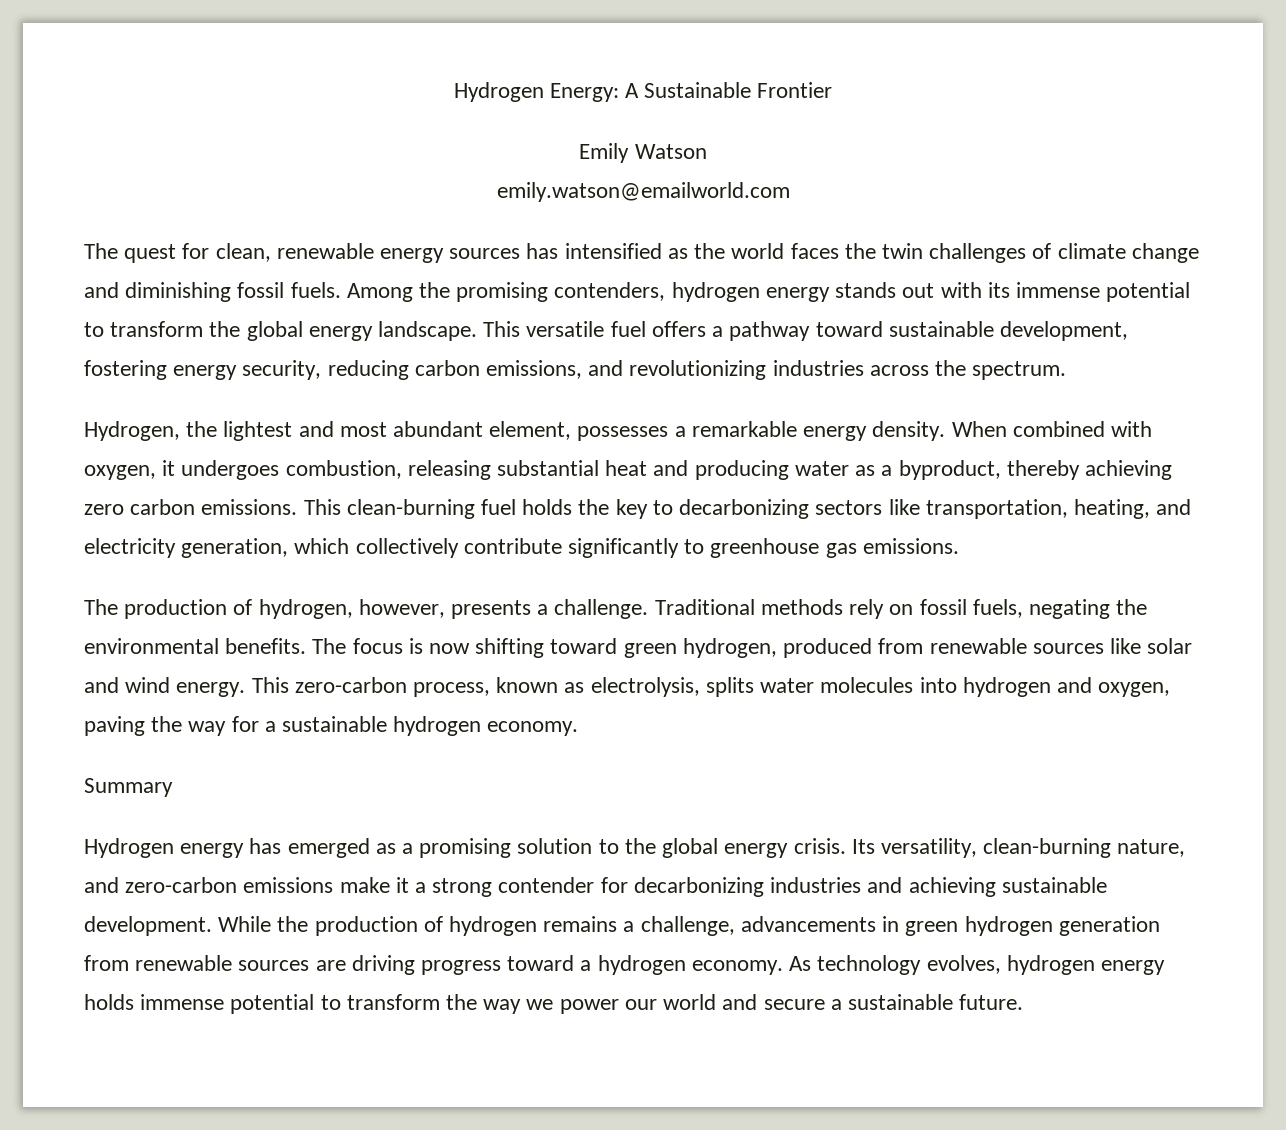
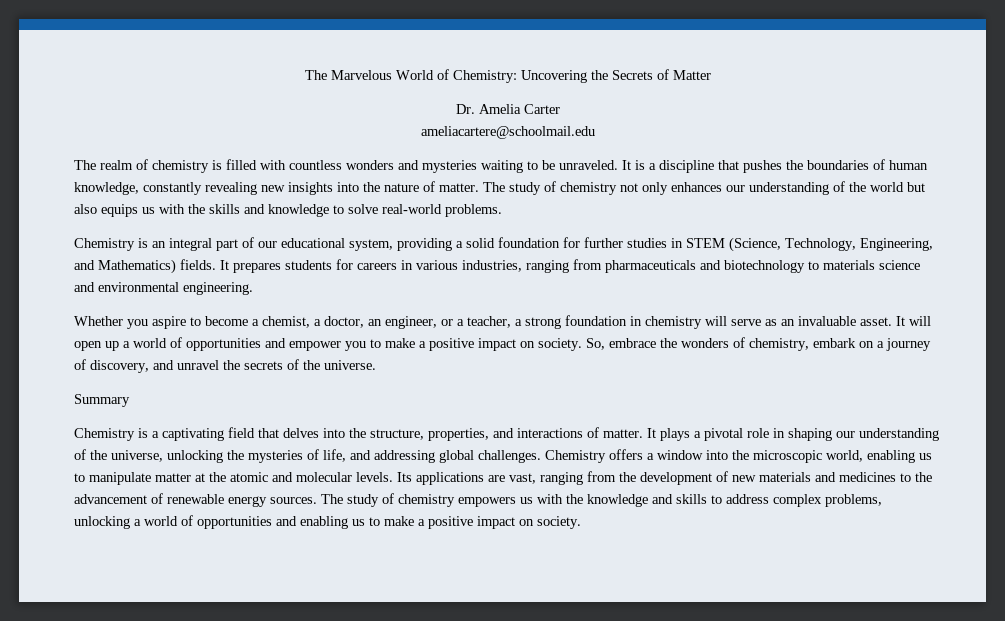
- Hydrogen Energy: A Sustainable Frontier
- Emily Watson
- emily.watson@emailworld.com
- The quest for clean, renewable energy sources has intensified as the world faces the twin challenges of climate change and diminishing fossil fuels. Among the promising contenders, hydrogen energy stands out with its immense potential to transform the global energy landscape. This versatile fuel offers a pathway toward sustainable development, fostering energy security, reducing carbon emissions, and revolutionizing industries across the spectrum.
- Hydrogen, the lightest and most abundant element, possesses a remarkable energy density. When combined with oxygen, it undergoes combustion, releasing substantial heat and producing water as a byproduct, thereby achieving zero carbon emissions. This clean-burning fuel holds the key to decarbonizing sectors like transportation, heating, and electricity generation, which collectively contribute significantly to greenhouse gas emissions.
- The production of hydrogen, however, presents a challenge. Traditional methods rely on fossil fuels, negating the environmental benefits. The focus is now shifting toward green hydrogen, produced from renewable sources like solar and wind energy. This zero-carbon process, known as electrolysis, splits water molecules into hydrogen and oxygen, paving the way for a sustainable hydrogen economy.
+ The Marvelous World of Chemistry: Uncovering the Secrets of Matter
+ Dr. Amelia Carter
+ ameliacartere@schoolmail.edu
+ The realm of chemistry is filled with countless wonders and mysteries waiting to be unraveled. It is a discipline that pushes the boundaries of human knowledge, constantly revealing new insights into the nature of matter. The study of chemistry not only enhances our understanding of the world but also equips us with the skills and knowledge to solve real-world problems.
+ Chemistry is an integral part of our educational system, providing a solid foundation for further studies in STEM (Science, Technology, Engineering, and Mathematics) fields. It prepares students for careers in various industries, ranging from pharmaceuticals and biotechnology to materials science and environmental engineering.
+ Whether you aspire to become a chemist, a doctor, an engineer, or a teacher, a strong foundation in chemistry will serve as an invaluable asset. It will open up a world of opportunities and empower you to make a positive impact on society. So, embrace the wonders of chemistry, embark on a journey of discovery, and unravel the secrets of the universe.
  Summary
- Hydrogen energy has emerged as a promising solution to the global energy crisis. Its versatility, clean-burning nature, and zero-carbon emissions make it a strong contender for decarbonizing industries and achieving sustainable development. While the production of hydrogen remains a challenge, advancements in green hydrogen generation from renewable sources are driving progress toward a hydrogen economy. As technology evolves, hydrogen energy holds immense potential to transform the way we power our world and secure a sustainable future.
+ Chemistry is a captivating field that delves into the structure, properties, and interactions of matter. It plays a pivotal role in shaping our understanding of the universe, unlocking the mysteries of life, and addressing global challenges. Chemistry offers a window into the microscopic world, enabling us to manipulate matter at the atomic and molecular levels. Its applications are vast, ranging from the development of new materials and medicines to the advancement of renewable energy sources. The study of chemistry empowers us with the knowledge and skills to address complex problems, unlocking a world of opportunities and enabling us to make a positive impact on society.

